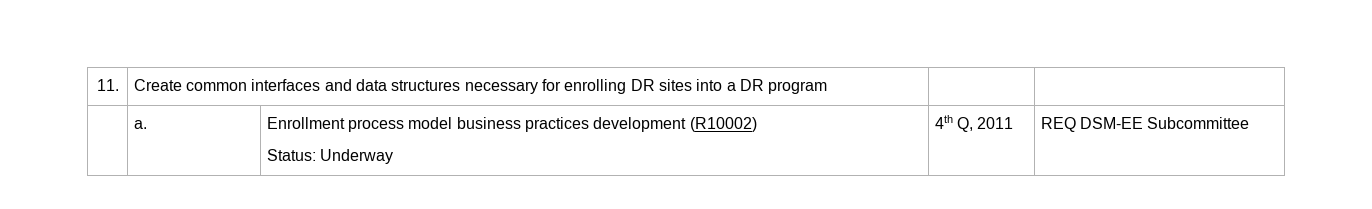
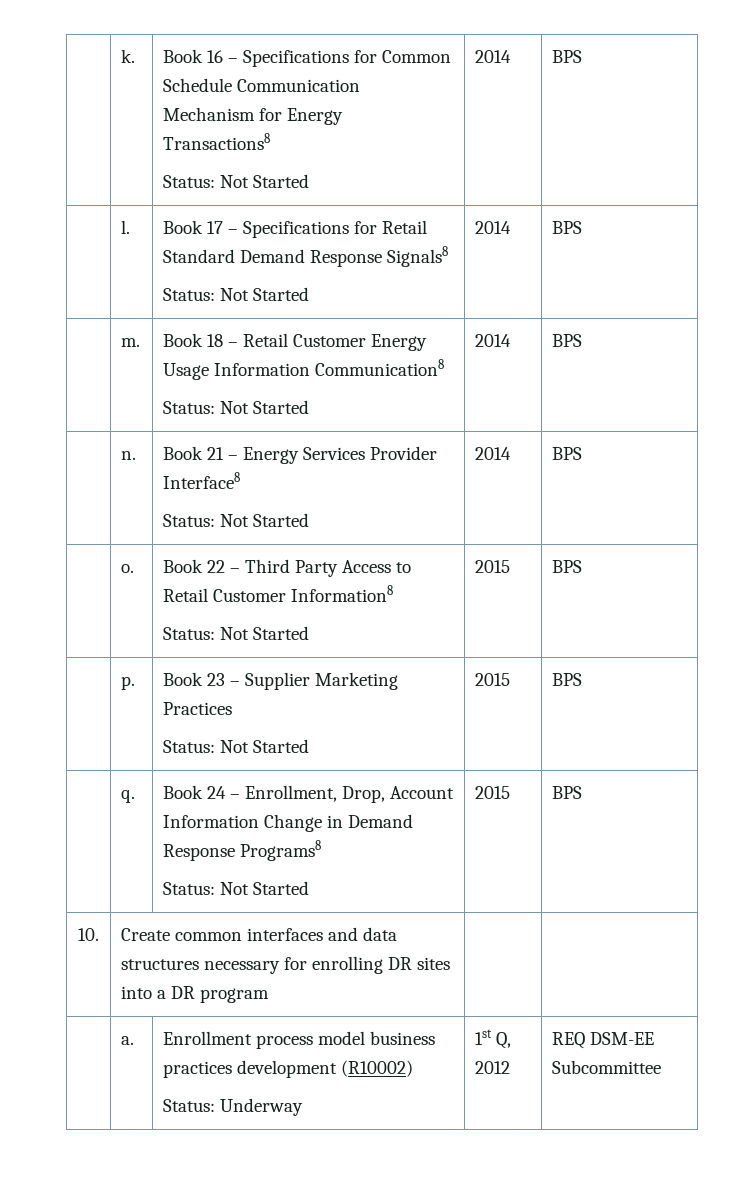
- 11. | Create common interfaces and data structures necessary for enrolling DR sites into a DR program | |
+ | k. | Book 16 – Specifications for Common Schedule Communication Mechanism for Energy Transactions8
+ Status: Not Started | 2014 | BPS
+ | l. | Book 17 – Specifications for Retail Standard Demand Response Signals8
+ Status: Not Started | 2014 | BPS
+ | m. | Book 18 – Retail Customer Energy Usage Information Communication8
+ Status: Not Started | 2014 | BPS
+ | n. | Book 21 – Energy Services Provider Interface8
+ Status: Not Started | 2014 | BPS
+ | o. | Book 22 – Third Party Access to Retail Customer Information8
+ Status: Not Started | 2015 | BPS
+ | p. | Book 23 – Supplier Marketing Practices
+ Status: Not Started | 2015 | BPS
+ | q. | Book 24 – Enrollment, Drop, Account Information Change in Demand Response Programs8
+ Status: Not Started | 2015 | BPS
+ 10. | Create common interfaces and data structures necessary for enrolling DR sites into a DR program | |
  | a. | Enrollment process model business practices development (R10002)
- Status: Underway | 4th Q, 2011 | REQ DSM-EE Subcommittee
+ Status: Underway | 1st Q, 2012 | REQ DSM-EE Subcommittee

